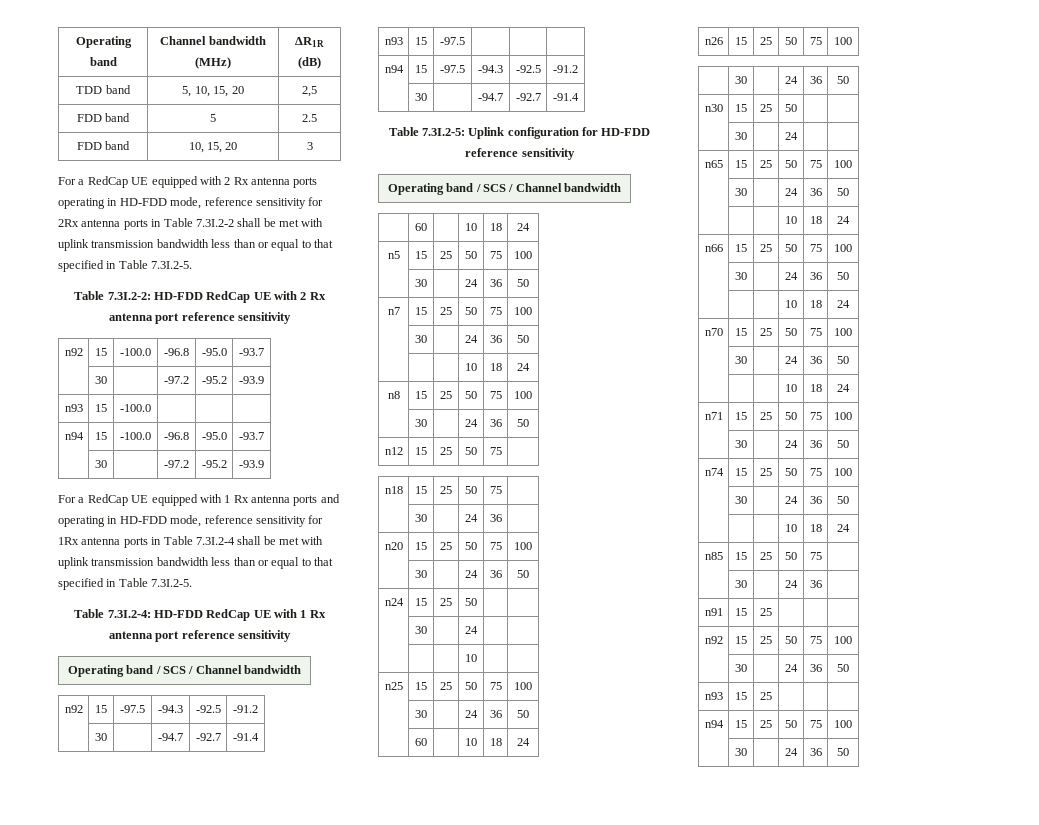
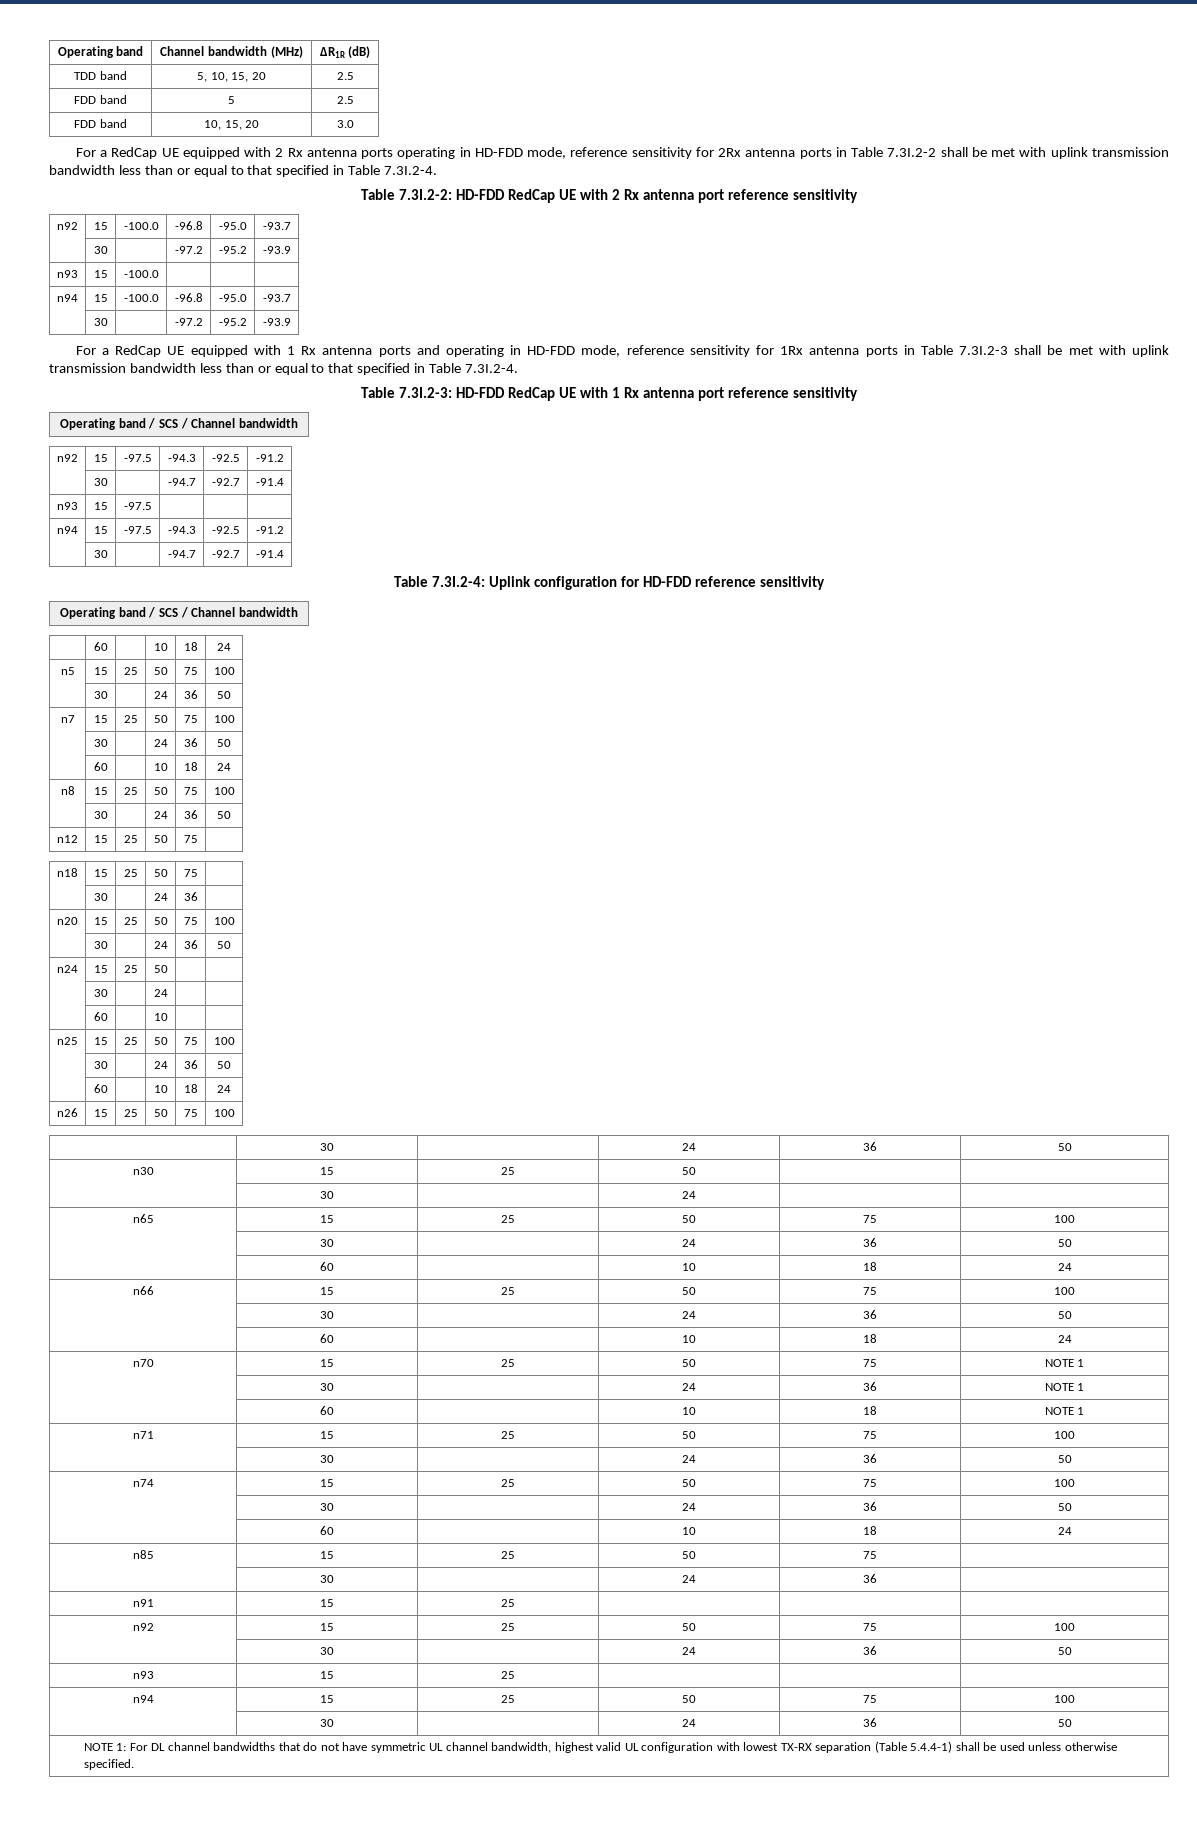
- TDD band | 5, 10, 15, 20 | 2,5
+ TDD band | 5, 10, 15, 20 | 2.5
- FDD band | 10, 15, 20 | 3
+ FDD band | 10, 15, 20 | 3.0
- For a RedCap UE equipped with 2 Rx antenna ports operating in HD-FDD mode, reference sensitivity for 2Rx antenna ports in Table 7.3I.2-2 shall be met with uplink transmission bandwidth less than or equal to that specified in Table 7.3I.2-5.
+ For a RedCap UE equipped with 2 Rx antenna ports operating in HD-FDD mode, reference sensitivity for 2Rx antenna ports in Table 7.3I.2-2 shall be met with uplink transmission bandwidth less than or equal to that specified in Table 7.3I.2-4.
- For a RedCap UE equipped with 1 Rx antenna ports and operating in HD-FDD mode, reference sensitivity for 1Rx antenna ports in Table 7.3I.2-4 shall be met with uplink transmission bandwidth less than or equal to that specified in Table 7.3I.2-5.
- Table 7.3I.2-4: HD-FDD RedCap UE with 1 Rx antenna port reference sensitivity
+ For a RedCap UE equipped with 1 Rx antenna ports and operating in HD-FDD mode, reference sensitivity for 1Rx antenna ports in Table 7.3I.2-3 shall be met with uplink transmission bandwidth less than or equal to that specified in Table 7.3I.2-4.
+ Table 7.3I.2-3: HD-FDD RedCap UE with 1 Rx antenna port reference sensitivity
- Table 7.3I.2-5: Uplink configuration for HD-FDD reference sensitivity
+ Table 7.3I.2-4: Uplink configuration for HD-FDD reference sensitivity
  n7 | 15 | 25 | 50 | 75 | 100
  | 30 | | 24 | 36 | 50
- | | | 10 | 18 | 24
+ | 60 | | 10 | 18 | 24
- | | | 10 | |
+ | 60 | | 10 | |
  n65 | 15 | 25 | 50 | 75 | 100
  | 30 | | 24 | 36 | 50
- | | | 10 | 18 | 24
+ | 60 | | 10 | 18 | 24
  n66 | 15 | 25 | 50 | 75 | 100
  | 30 | | 24 | 36 | 50
- | | | 10 | 18 | 24
+ | 60 | | 10 | 18 | 24
- n70 | 15 | 25 | 50 | 75 | 100
- | 30 | | 24 | 36 | 50
- | | | 10 | 18 | 24
+ n70 | 15 | 25 | 50 | 75 | NOTE 1
+ | 30 | | 24 | 36 | NOTE 1
+ | 60 | | 10 | 18 | NOTE 1
  n74 | 15 | 25 | 50 | 75 | 100
  | 30 | | 24 | 36 | 50
- | | | 10 | 18 | 24
+ | 60 | | 10 | 18 | 24
+ NOTE 1: For DL channel bandwidths that do not have symmetric UL channel bandwidth, highest valid UL configuration with lowest TX-RX separation (Table 5.4.4-1) shall be used unless otherwise specified.

